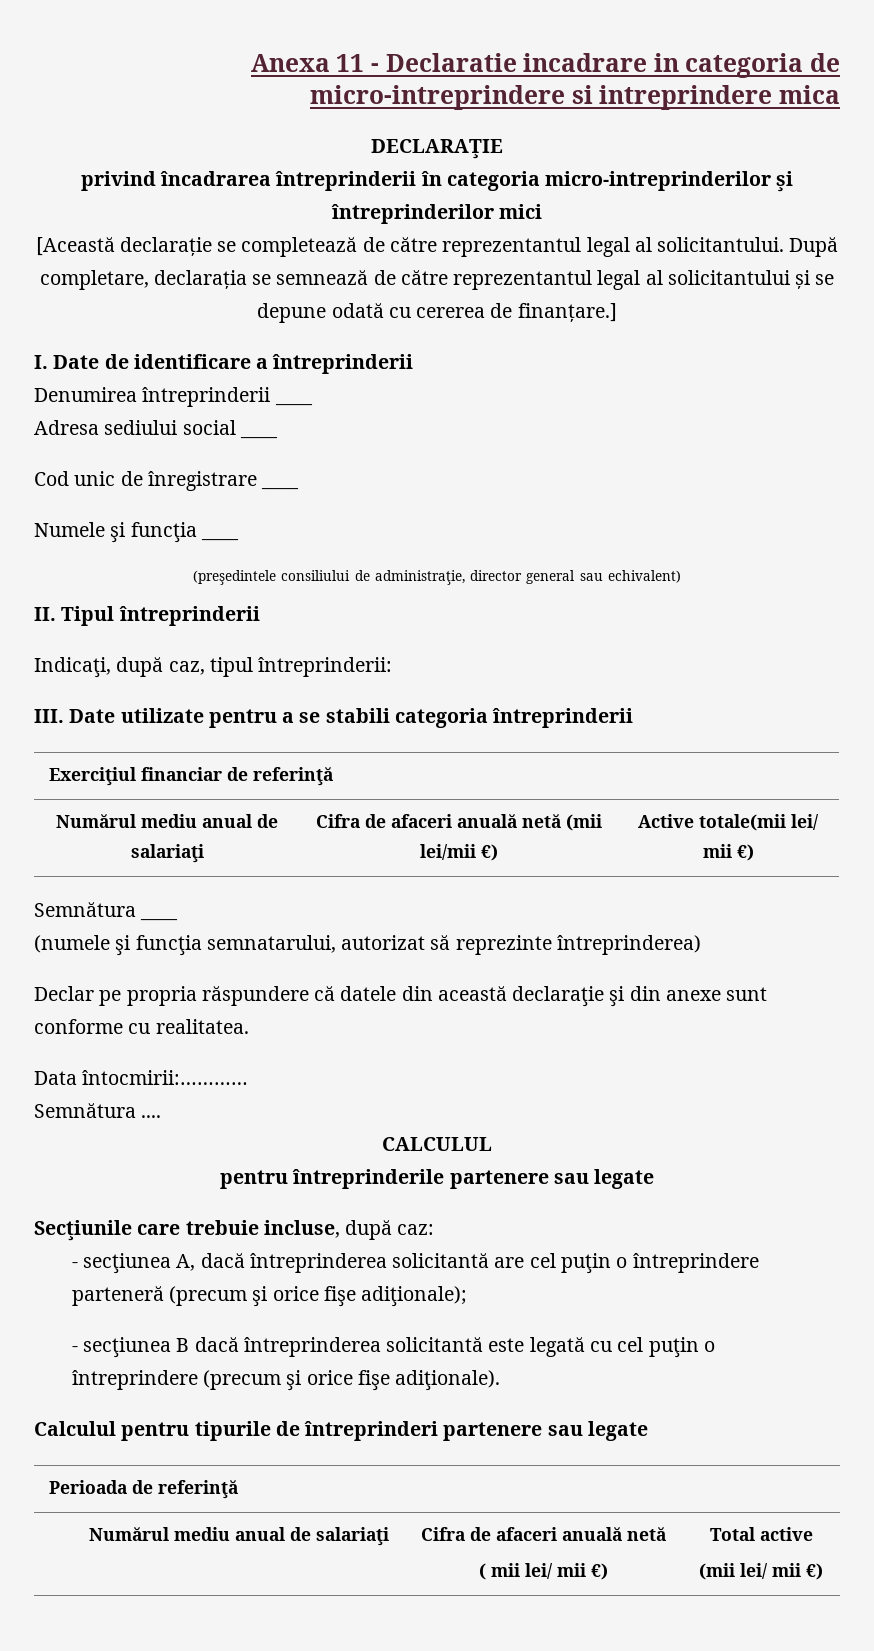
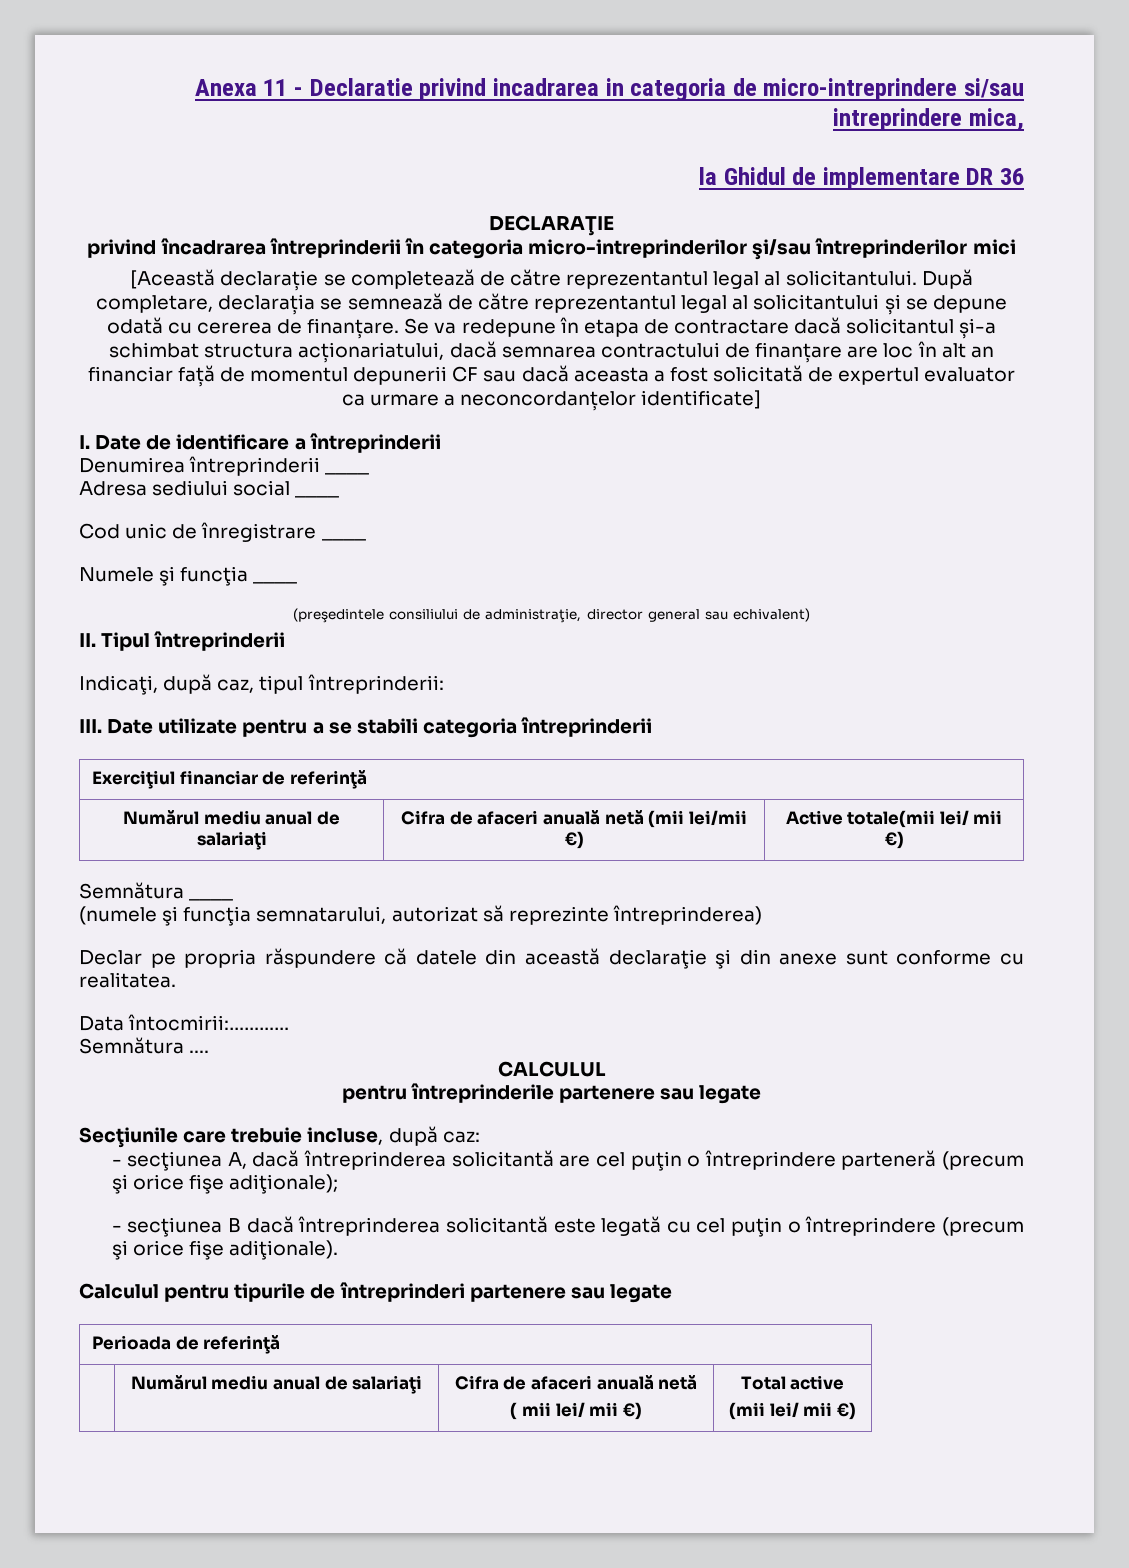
- Anexa 11 - Declaratie incadrare in categoria de micro-intreprindere si intreprindere mica
+ Anexa 11 - Declaratie privind incadrarea in categoria de micro-intreprindere si/sau intreprindere mica,
+ la Ghidul de implementare DR 36
- privind încadrarea întreprinderii în categoria micro-intreprinderilor şi întreprinderilor mici
+ privind încadrarea întreprinderii în categoria micro-intreprinderilor şi/sau întreprinderilor mici
- După completare, declarația se semnează de către reprezentantul legal al solicitantului și se depune odată cu cererea de finanțare.]
+ După completare, declarația se semnează de către reprezentantul legal al solicitantului și se depune odată cu cererea de finanțare. Se va redepune în etapa de contractare dacă solicitantul și-a schimbat structura acționariatului, dacă semnarea contractului de finanțare are loc în alt an financiar față de momentul depunerii CF sau dacă aceasta a fost solicitată de expertul evaluator ca urmare a neconcordanțelor identificate]

